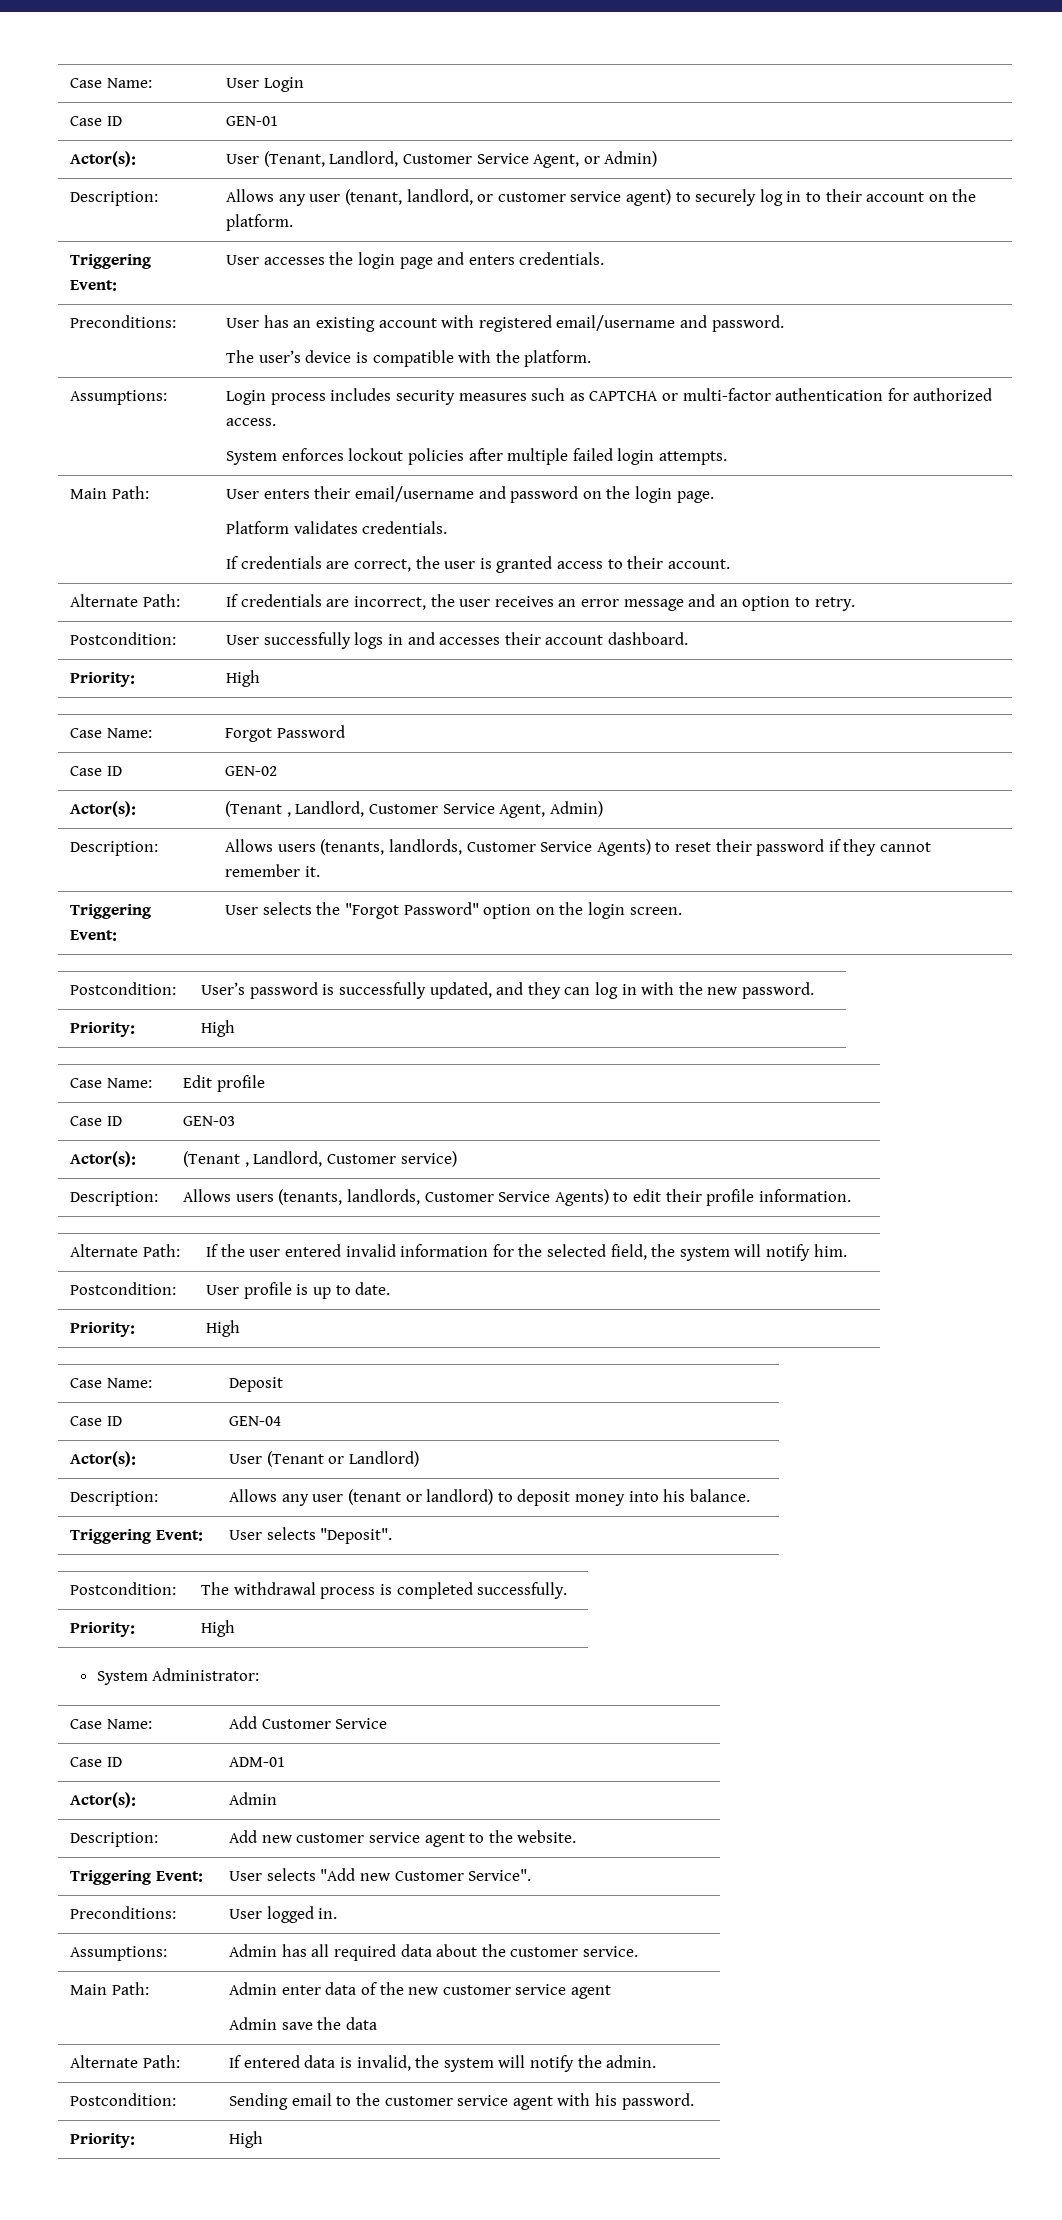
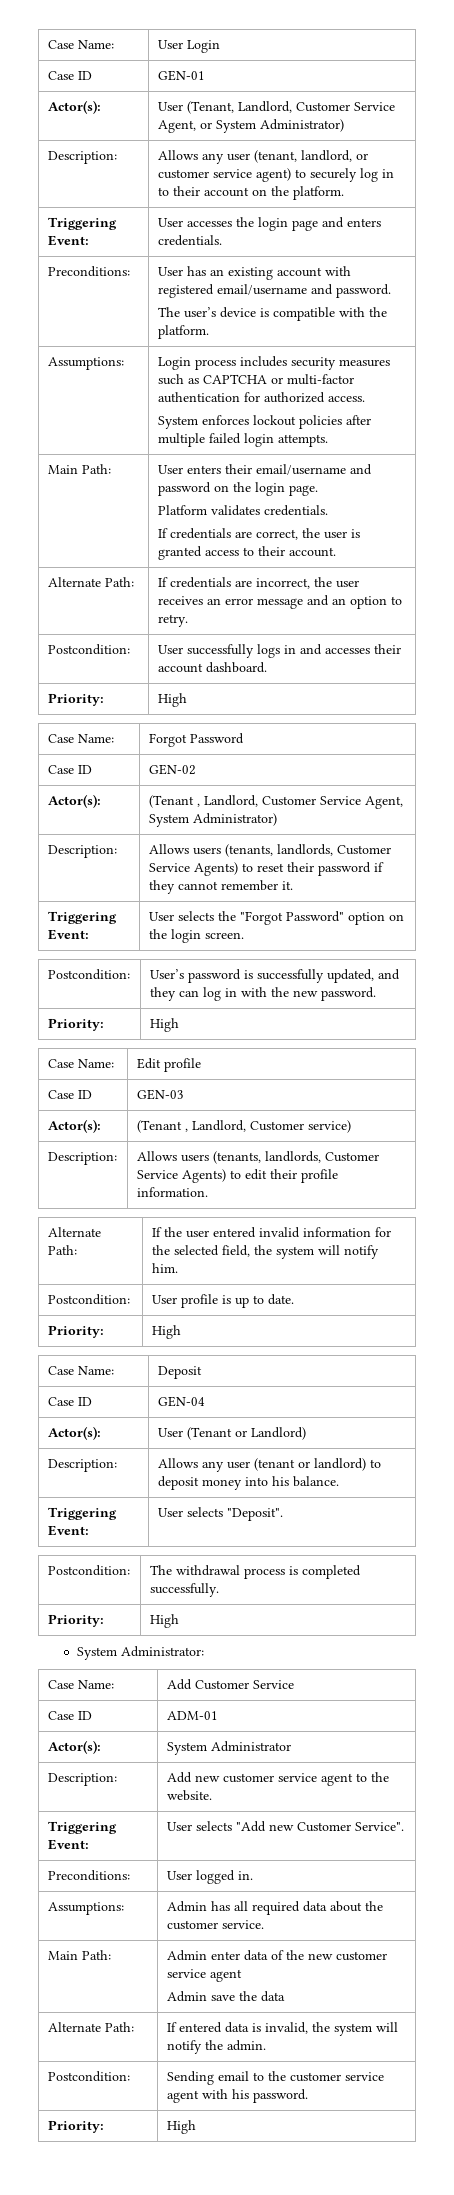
- Actor(s): | User (Tenant, Landlord, Customer Service Agent, or Admin)
+ Actor(s): | User (Tenant, Landlord, Customer Service Agent, or System Administrator)
- Actor(s): | (Tenant , Landlord, Customer Service Agent, Admin)
+ Actor(s): | (Tenant , Landlord, Customer Service Agent, System Administrator)
- Actor(s): | Admin
+ Actor(s): | System Administrator

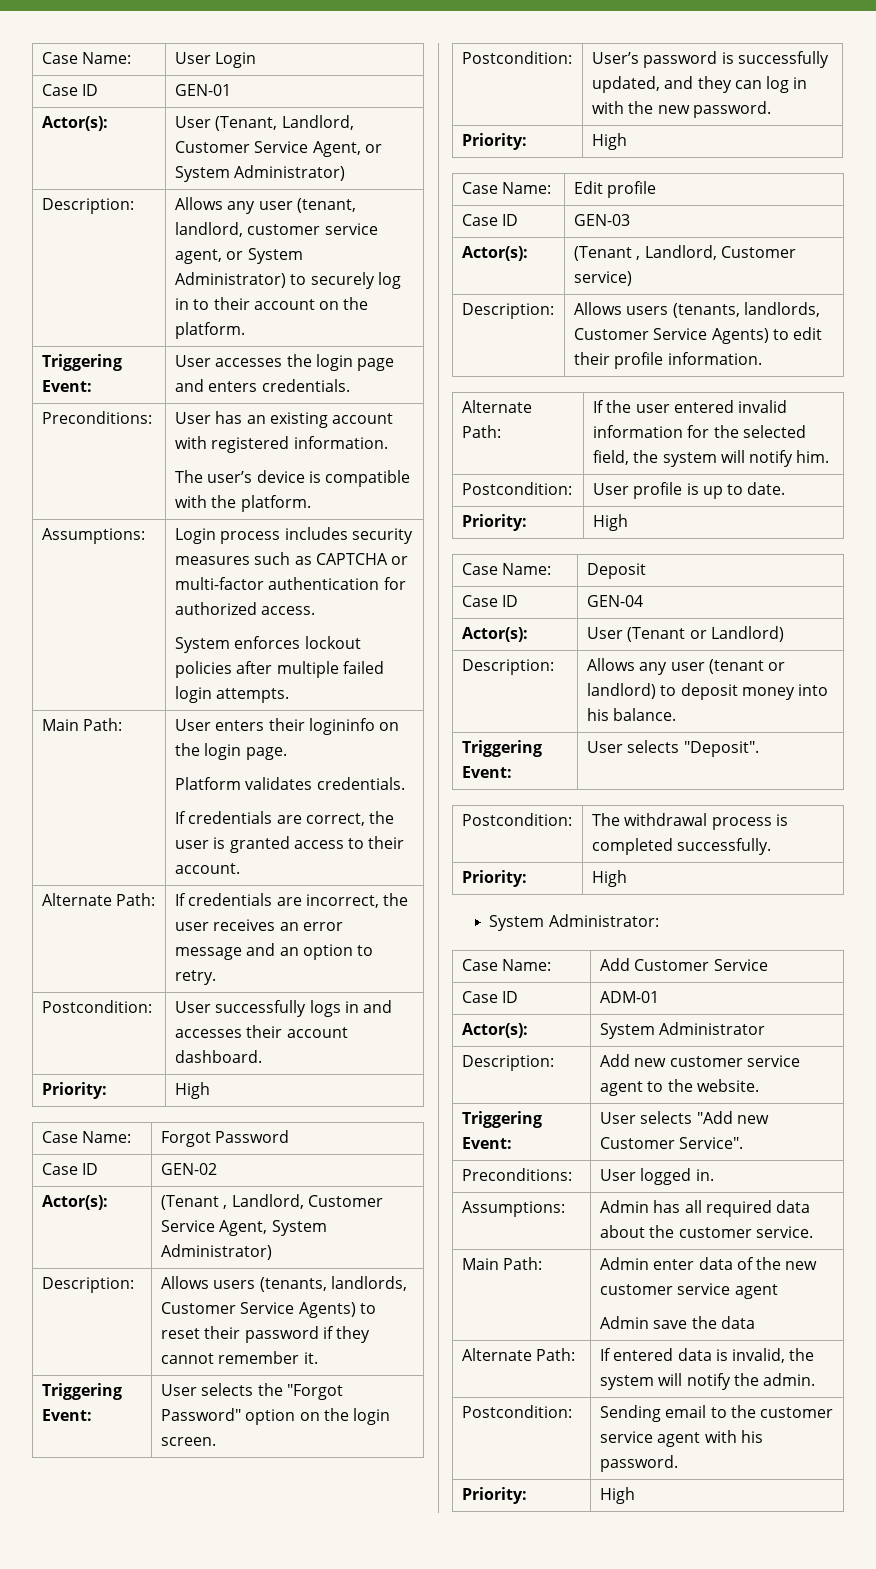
- Description: | Allows any user (tenant, landlord, or customer service agent) to securely log in to their account on the platform.
+ Description: | Allows any user (tenant, landlord, customer service agent, or System Administrator) to securely log in to their account on the platform.
- Preconditions: | User has an existing account with registered email/username and password.
+ Preconditions: | User has an existing account with registered information.
- Main Path: | User enters their email/username and password on the login page.
+ Main Path: | User enters their logininfo on the login page.

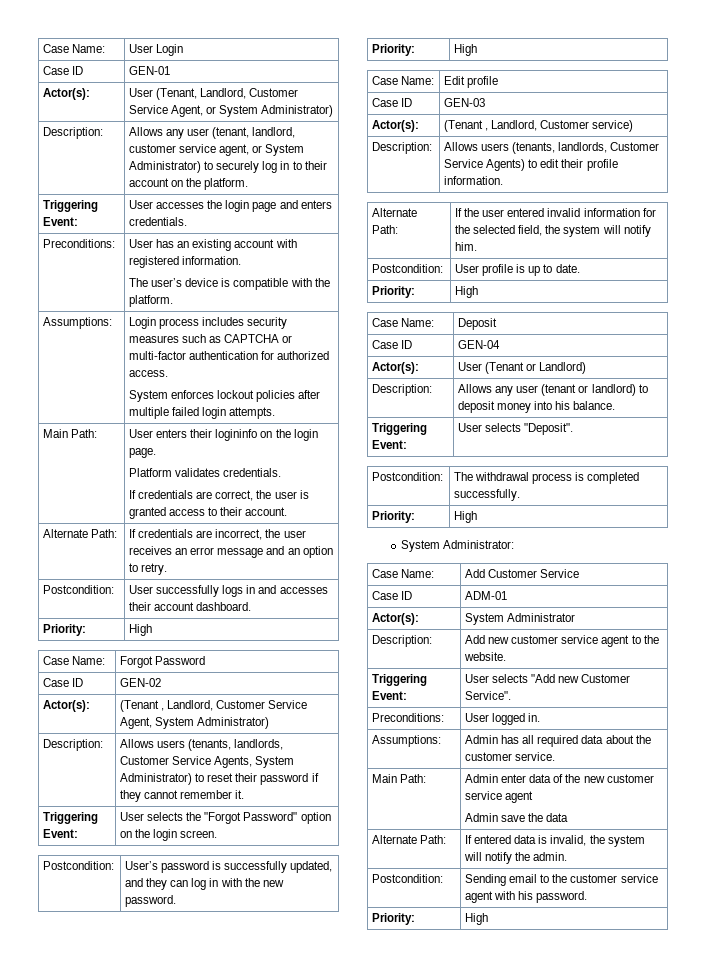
- Description: | Allows users (tenants, landlords, Customer Service Agents) to reset their password if they cannot remember it.
+ Description: | Allows users (tenants, landlords, Customer Service Agents, System Administrator) to reset their password if they cannot remember it.

